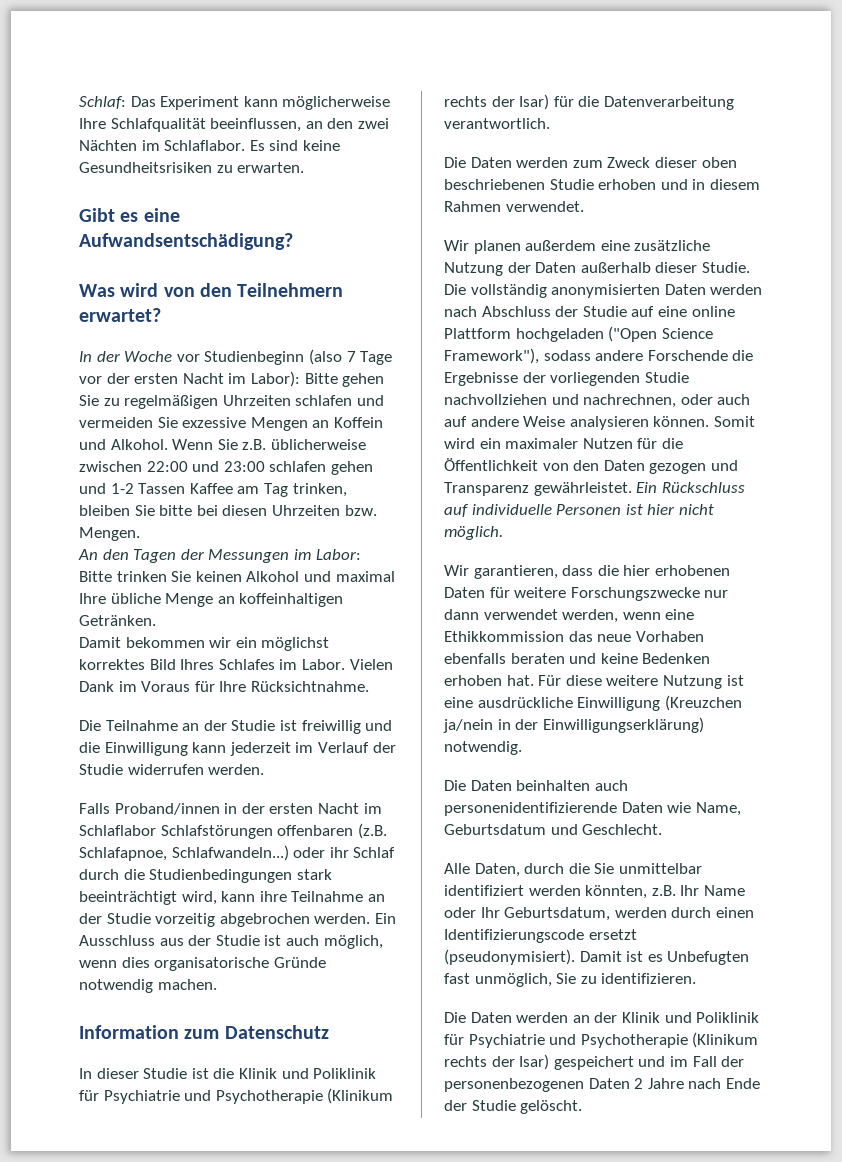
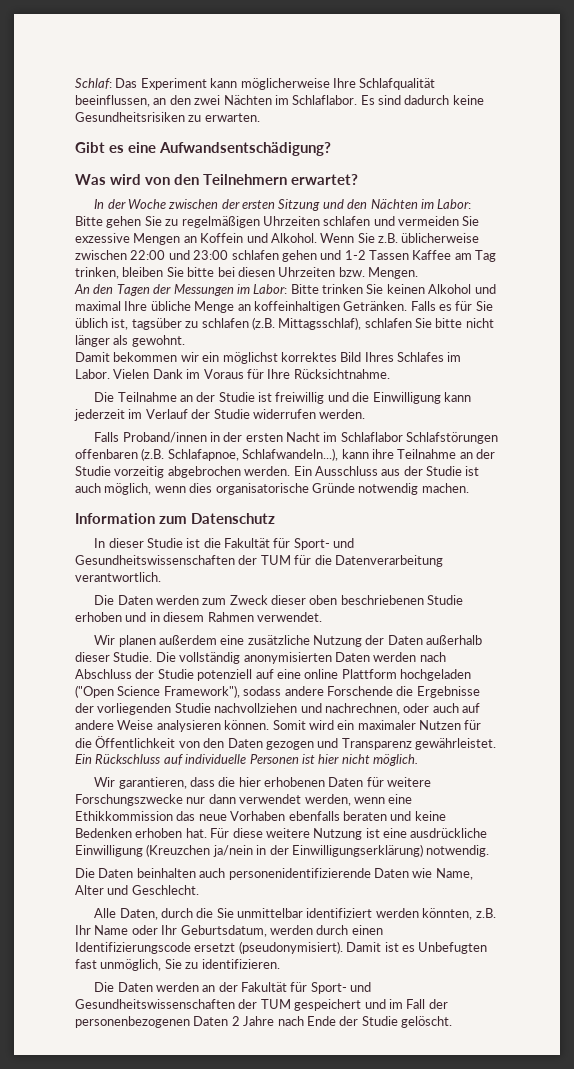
- Es sind keine Gesundheitsrisiken zu erwarten.
+ Es sind dadurch keine Gesundheitsrisiken zu erwarten.
- In der Woche vor Studienbeginn (also 7 Tage vor der ersten Nacht im Labor): Bitte gehen Sie zu regelmäßigen Uhrzeiten schlafen und vermeiden Sie exzessive Mengen an Koffein und Alkohol.
+ In der Woche zwischen der ersten Sitzung und den Nächten im Labor: Bitte gehen Sie zu regelmäßigen Uhrzeiten schlafen und vermeiden Sie exzessive Mengen an Koffein und Alkohol.
+ Falls es für Sie üblich ist, tagsüber zu schlafen (z.B. Mittagsschlaf), schlafen Sie bitte nicht länger als gewohnt.
- Falls Proband/innen in der ersten Nacht im Schlaflabor Schlafstörungen offenbaren (z.B. Schlafapnoe, Schlafwandeln...) oder ihr Schlaf durch die Studienbedingungen stark beeinträchtigt wird, kann ihre Teilnahme an der Studie vorzeitig abgebrochen werden.
+ Falls Proband/innen in der ersten Nacht im Schlaflabor Schlafstörungen offenbaren (z.B. Schlafapnoe, Schlafwandeln...), kann ihre Teilnahme an der Studie vorzeitig abgebrochen werden.
- In dieser Studie ist die Klinik und Poliklinik für Psychiatrie und Psychotherapie (Klinikum rechts der Isar) für die Datenverarbeitung verantwortlich.
+ In dieser Studie ist die Fakultät für Sport- und Gesundheitswissenschaften der TUM für die Datenverarbeitung verantwortlich.
- Die vollständig anonymisierten Daten werden nach Abschluss der Studie auf eine online Plattform hochgeladen ("Open Science Framework"), sodass andere Forschende die Ergebnisse der vorliegenden Studie nachvollziehen und nachrechnen, oder auch auf andere Weise analysieren können.
+ Die vollständig anonymisierten Daten werden nach Abschluss der Studie potenziell auf eine online Plattform hochgeladen ("Open Science Framework"), sodass andere Forschende die Ergebnisse der vorliegenden Studie nachvollziehen und nachrechnen, oder auch auf andere Weise analysieren können.
- Die Daten beinhalten auch personenidentifizierende Daten wie Name, Geburtsdatum und Geschlecht.
+ Die Daten beinhalten auch personenidentifizierende Daten wie Name, Alter und Geschlecht.
- Die Daten werden an der Klinik und Poliklinik für Psychiatrie und Psychotherapie (Klinikum rechts der Isar) gespeichert und im Fall der personenbezogenen Daten 2 Jahre nach Ende der Studie gelöscht.
+ Die Daten werden an der Fakultät für Sport- und Gesundheitswissenschaften der TUM gespeichert und im Fall der personenbezogenen Daten 2 Jahre nach Ende der Studie gelöscht.

